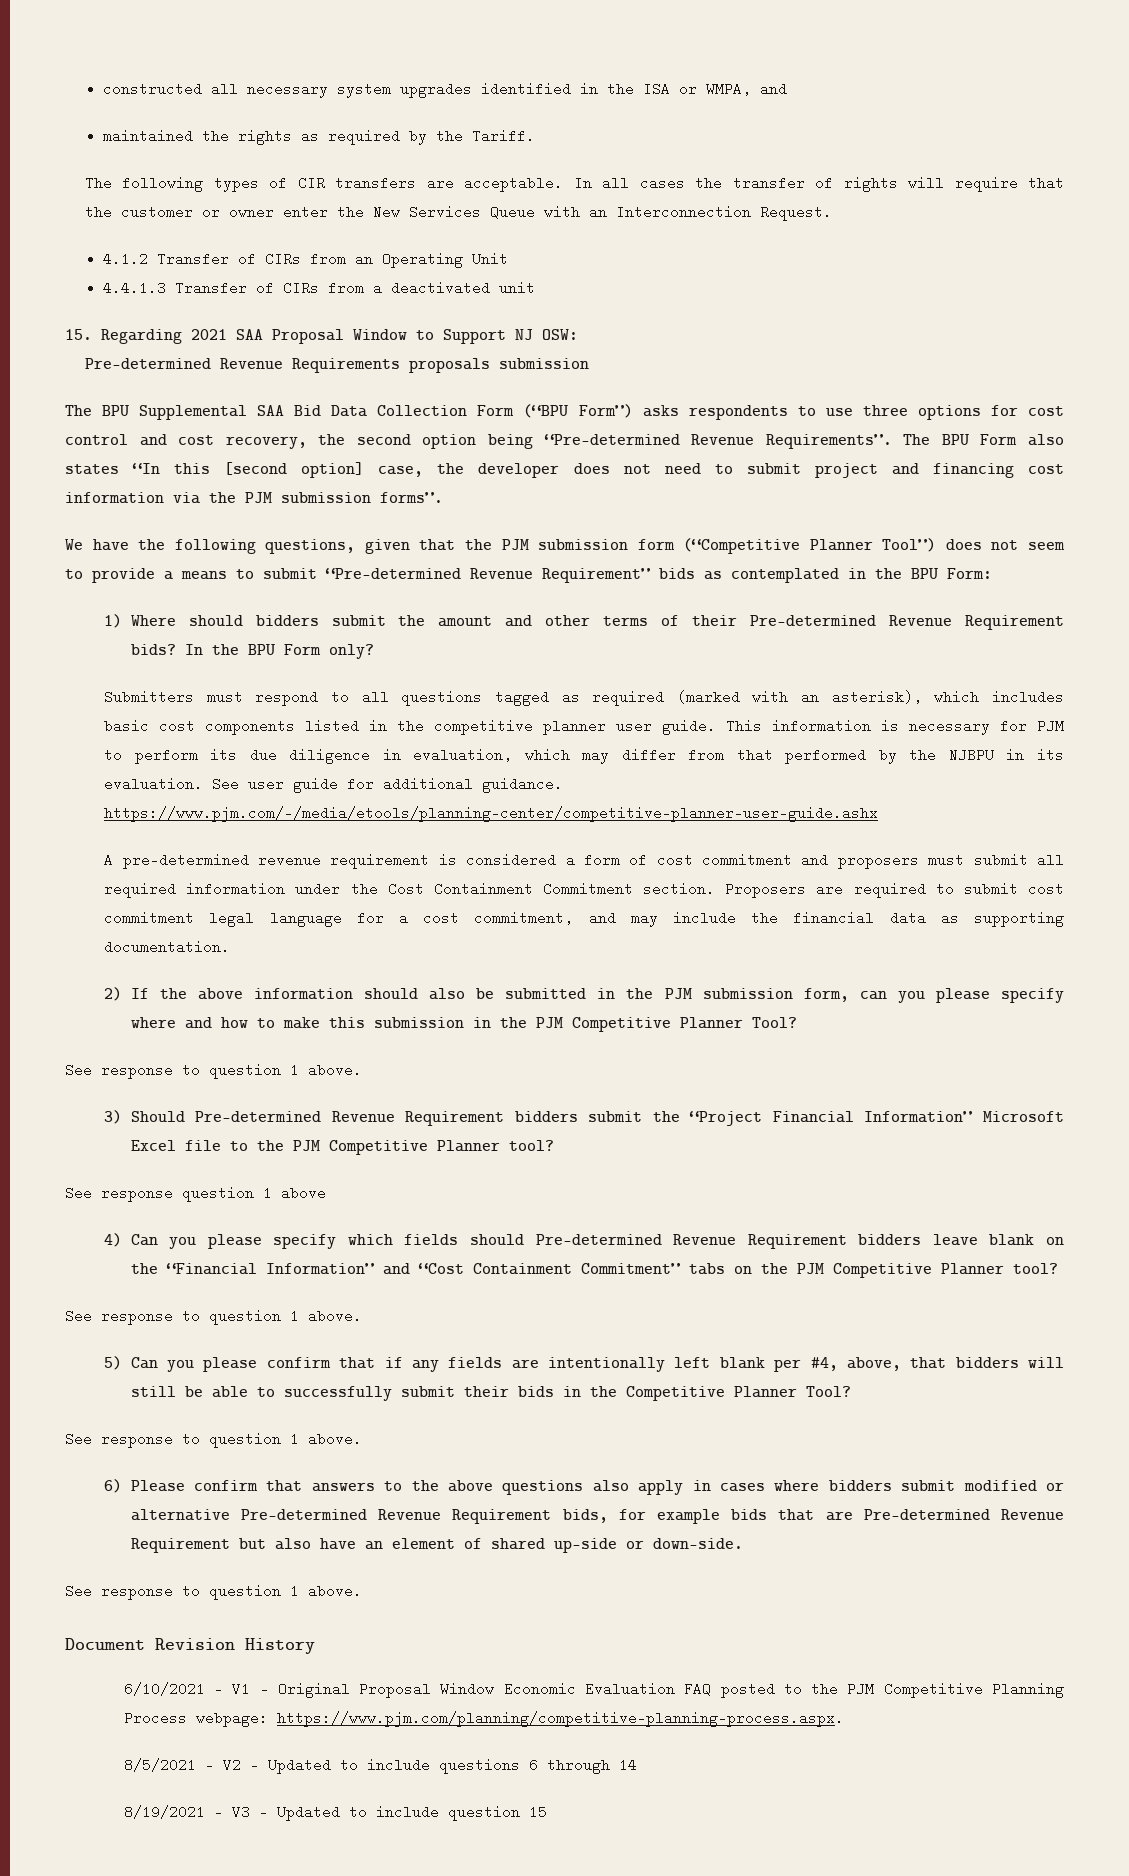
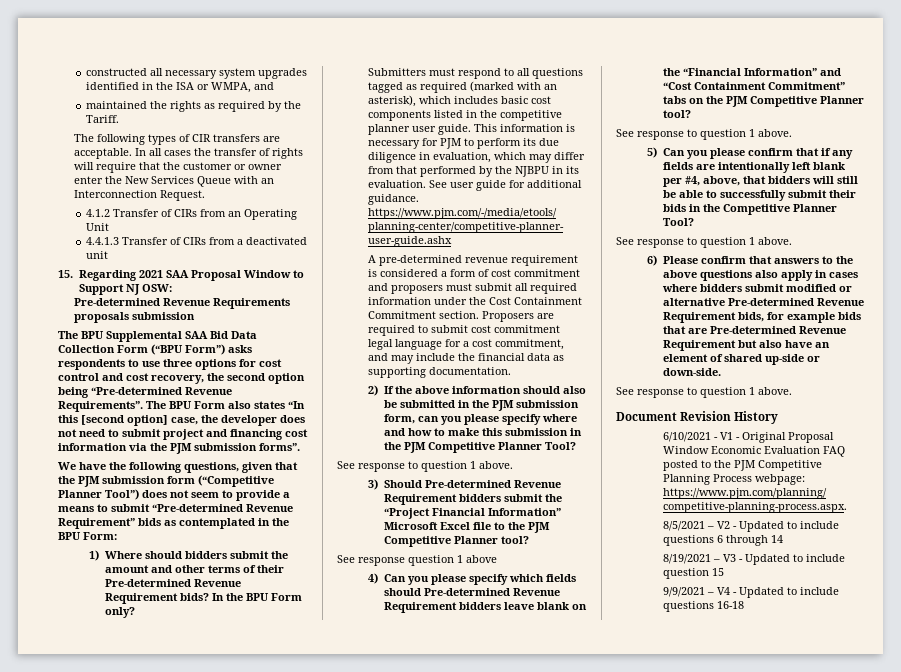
+ 9/9/2021 – V4 - Updated to include questions 16-18

